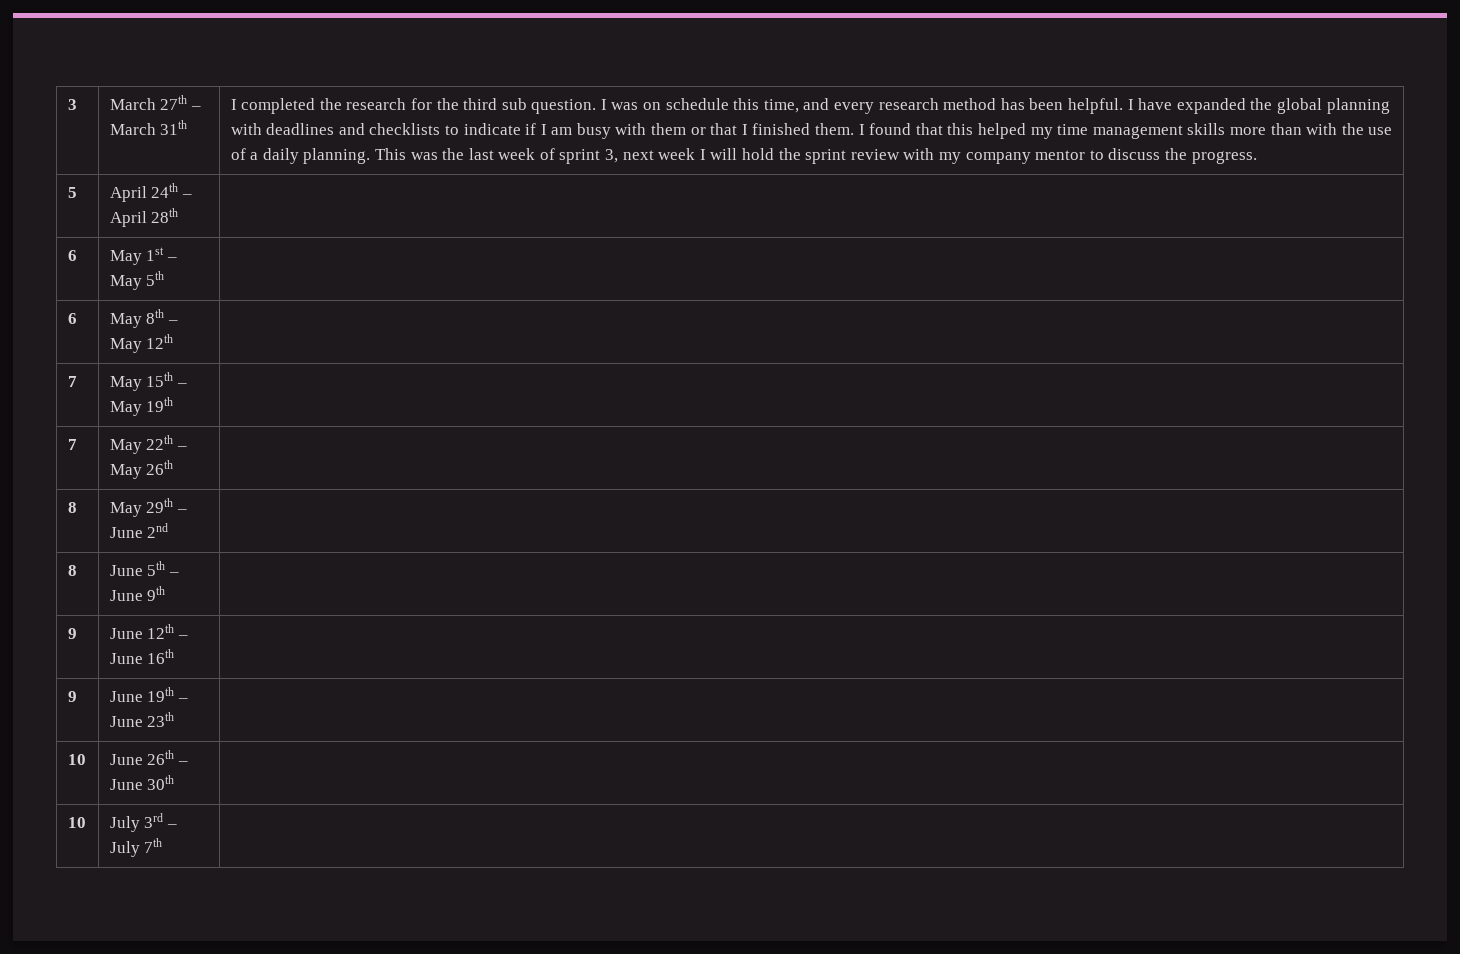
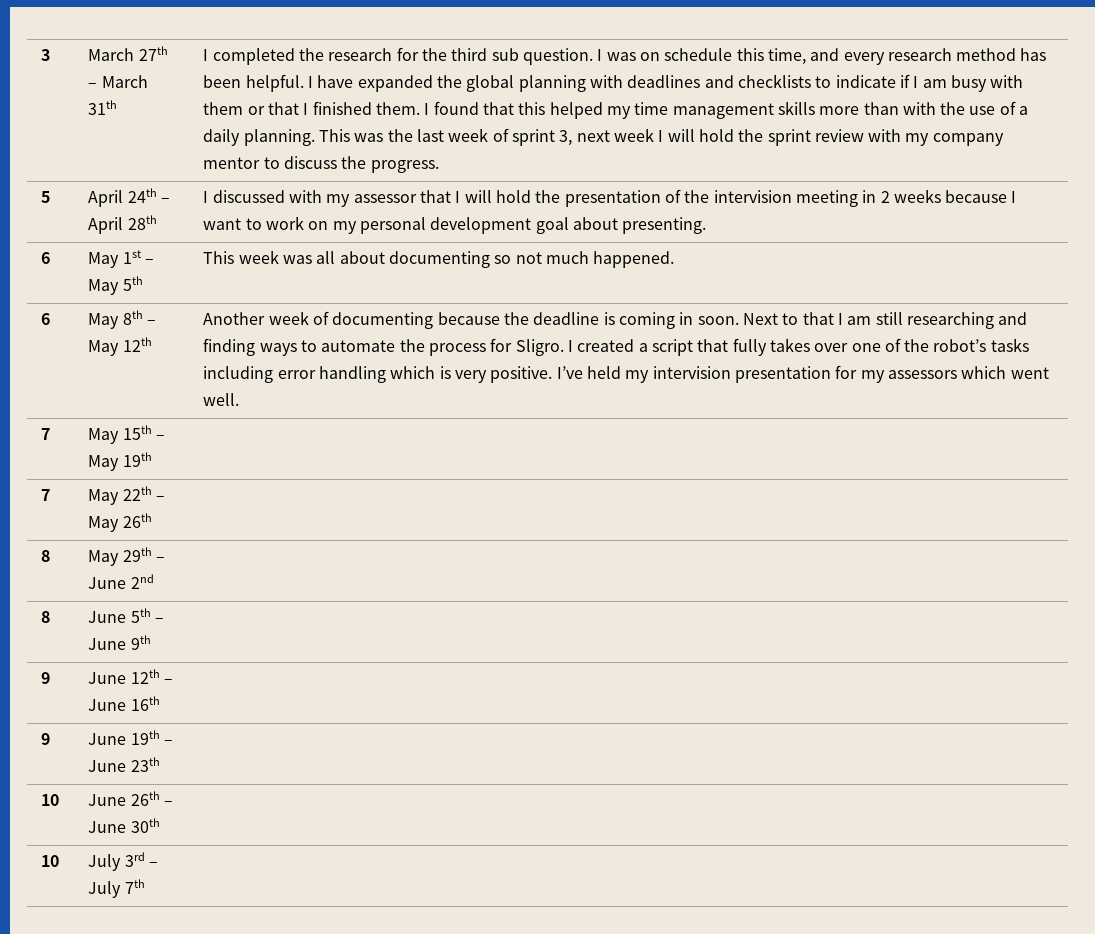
- 5 | April 24th – April 28th |
+ 5 | April 24th – April 28th | I discussed with my assessor that I will hold the presentation of the intervision meeting in 2 weeks because I want to work on my personal development goal about presenting.
- 6 | May 1st – May 5th |
+ 6 | May 1st – May 5th | This week was all about documenting so not much happened.
+ Another week of documenting because the deadline is coming in soon. Next to that I am still researching and finding ways to automate the process for Sligro. I created a script that fully takes over one of the robot’s tasks including error handling which is very positive. I’ve held my intervision presentation for my assessors which went well.

